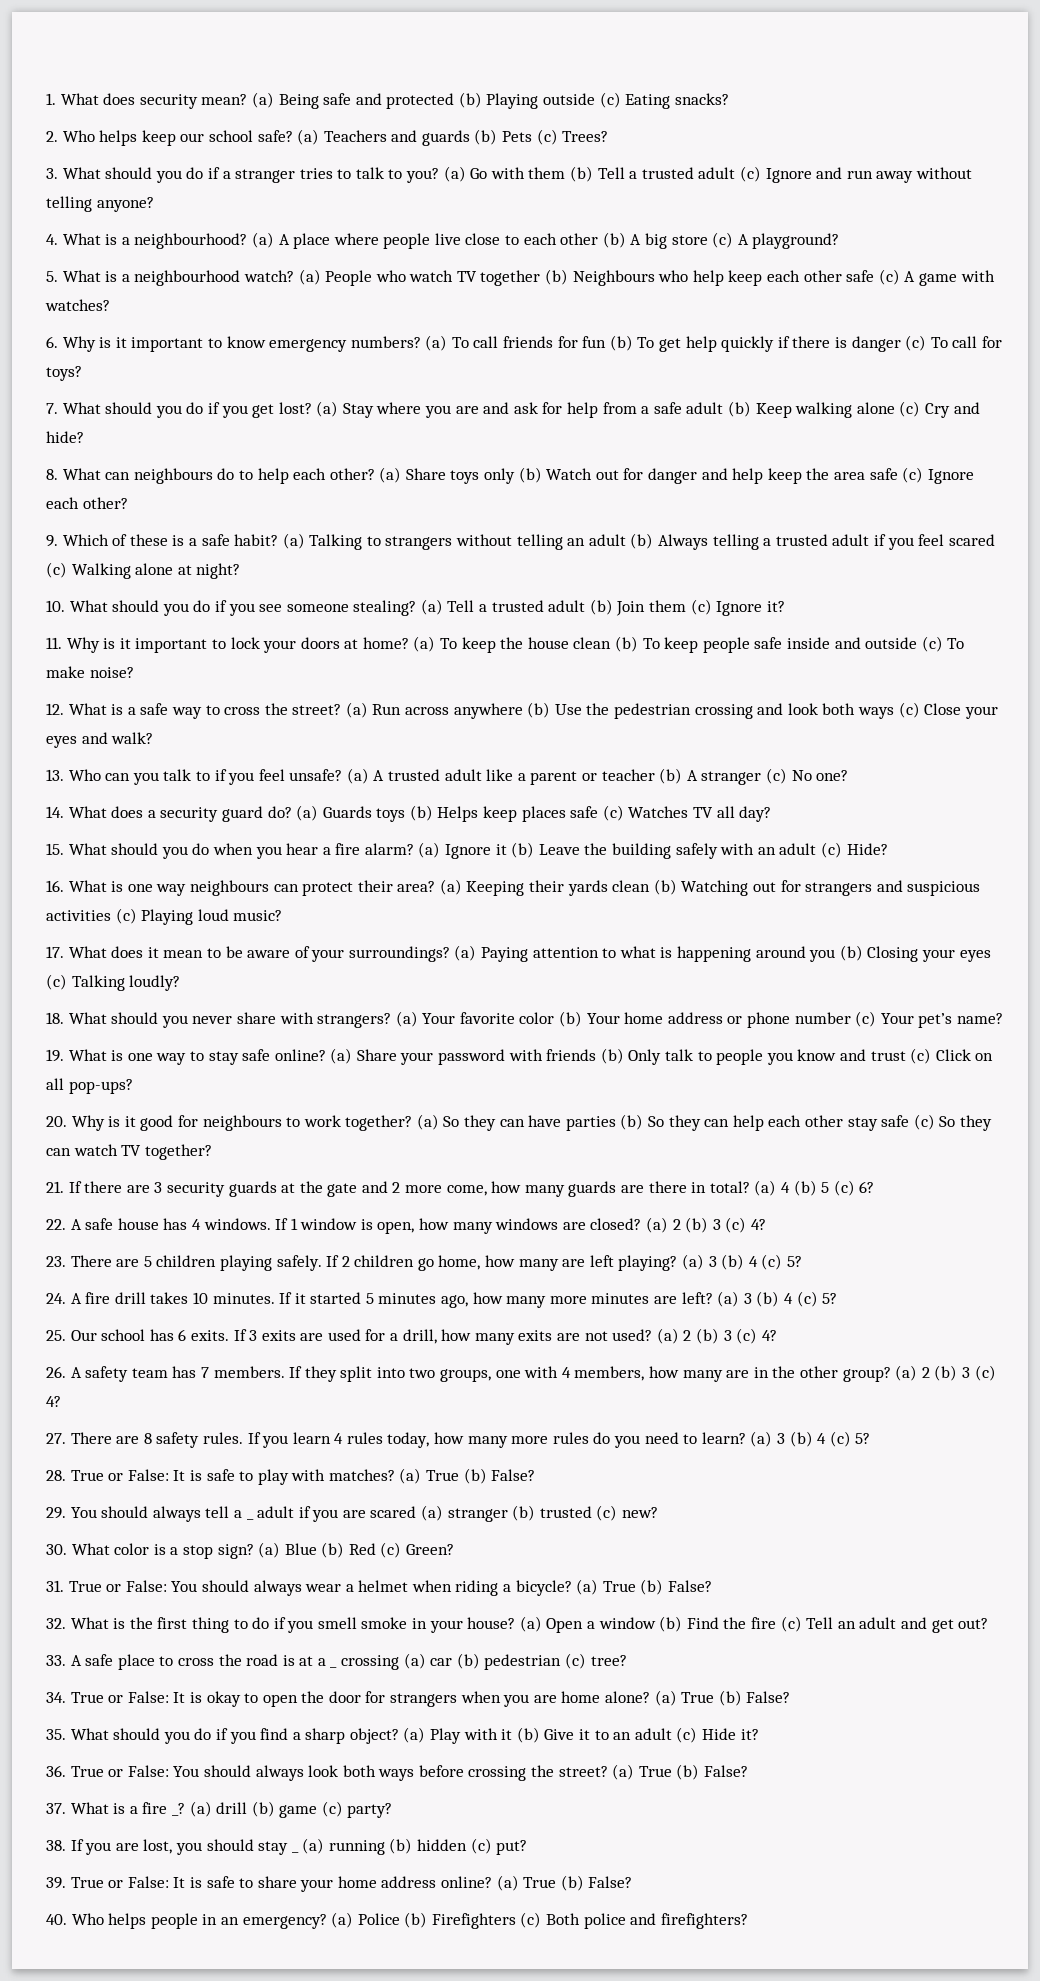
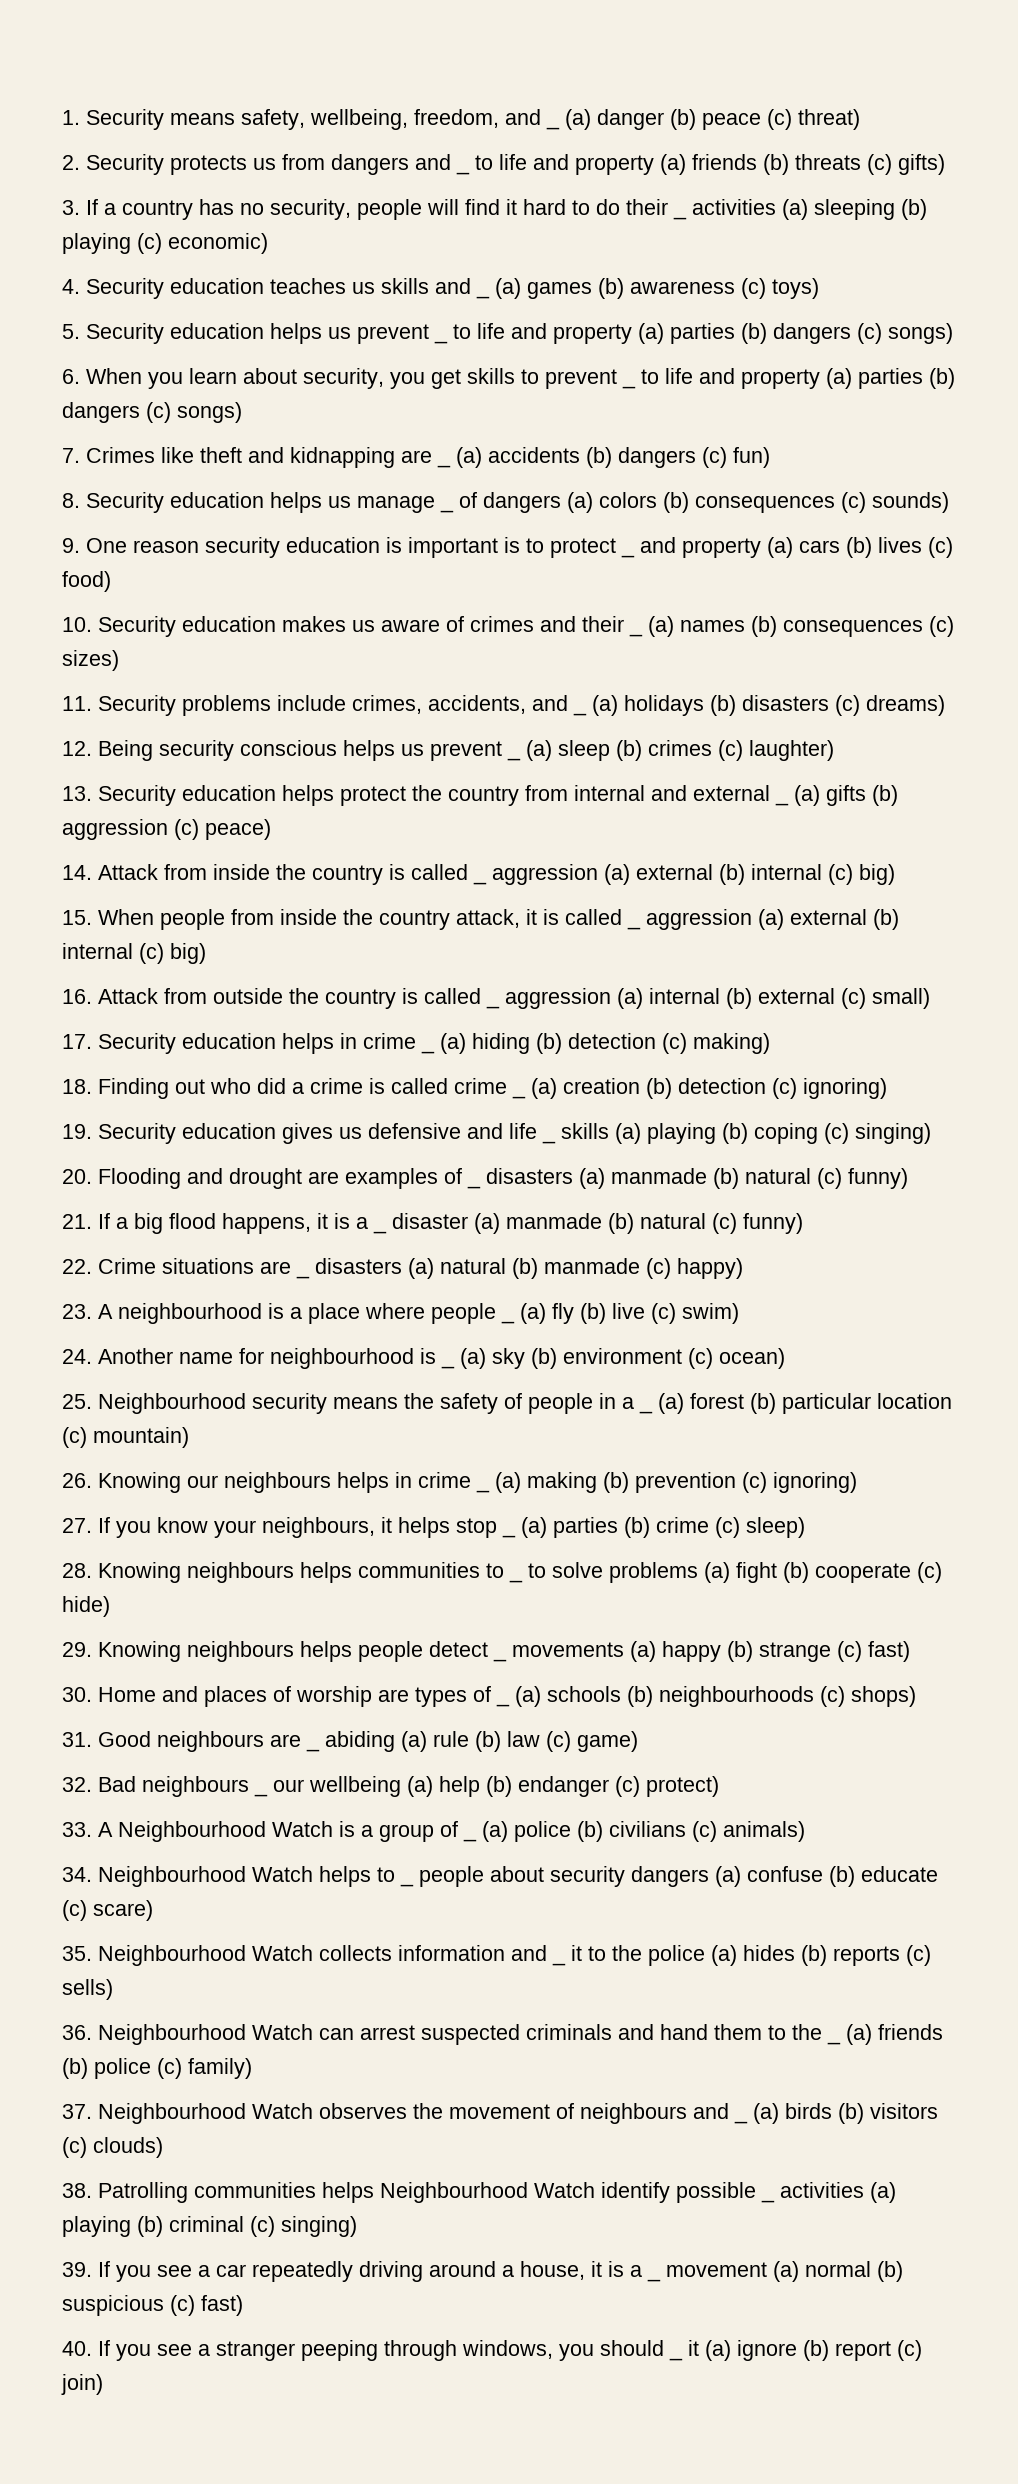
- 1. What does security mean? (a) Being safe and protected (b) Playing outside (c) Eating snacks?
- 2. Who helps keep our school safe? (a) Teachers and guards (b) Pets (c) Trees?
- 3. What should you do if a stranger tries to talk to you? (a) Go with them (b) Tell a trusted adult (c) Ignore and run away without telling anyone?
- 4. What is a neighbourhood? (a) A place where people live close to each other (b) A big store (c) A playground?
- 5. What is a neighbourhood watch? (a) People who watch TV together (b) Neighbours who help keep each other safe (c) A game with watches?
- 6. Why is it important to know emergency numbers? (a) To call friends for fun (b) To get help quickly if there is danger (c) To call for toys?
- 7. What should you do if you get lost? (a) Stay where you are and ask for help from a safe adult (b) Keep walking alone (c) Cry and hide?
- 8. What can neighbours do to help each other? (a) Share toys only (b) Watch out for danger and help keep the area safe (c) Ignore each other?
- 9. Which of these is a safe habit? (a) Talking to strangers without telling an adult (b) Always telling a trusted adult if you feel scared (c) Walking alone at night?
- 10. What should you do if you see someone stealing? (a) Tell a trusted adult (b) Join them (c) Ignore it?
- 11. Why is it important to lock your doors at home? (a) To keep the house clean (b) To keep people safe inside and outside (c) To make noise?
- 12. What is a safe way to cross the street? (a) Run across anywhere (b) Use the pedestrian crossing and look both ways (c) Close your eyes and walk?
- 13. Who can you talk to if you feel unsafe? (a) A trusted adult like a parent or teacher (b) A stranger (c) No one?
- 14. What does a security guard do? (a) Guards toys (b) Helps keep places safe (c) Watches TV all day?
- 15. What should you do when you hear a fire alarm? (a) Ignore it (b) Leave the building safely with an adult (c) Hide?
- 16. What is one way neighbours can protect their area? (a) Keeping their yards clean (b) Watching out for strangers and suspicious activities (c) Playing loud music?
- 17. What does it mean to be aware of your surroundings? (a) Paying attention to what is happening around you (b) Closing your eyes (c) Talking loudly?
- 18. What should you never share with strangers? (a) Your favorite color (b) Your home address or phone number (c) Your pet’s name?
- 19. What is one way to stay safe online? (a) Share your password with friends (b) Only talk to people you know and trust (c) Click on all pop-ups?
- 20. Why is it good for neighbours to work together? (a) So they can have parties (b) So they can help each other stay safe (c) So they can watch TV together?
- 21. If there are 3 security guards at the gate and 2 more come, how many guards are there in total? (a) 4 (b) 5 (c) 6?
- 22. A safe house has 4 windows. If 1 window is open, how many windows are closed? (a) 2 (b) 3 (c) 4?
- 23. There are 5 children playing safely. If 2 children go home, how many are left playing? (a) 3 (b) 4 (c) 5?
- 24. A fire drill takes 10 minutes. If it started 5 minutes ago, how many more minutes are left? (a) 3 (b) 4 (c) 5?
- 25. Our school has 6 exits. If 3 exits are used for a drill, how many exits are not used? (a) 2 (b) 3 (c) 4?
- 26. A safety team has 7 members. If they split into two groups, one with 4 members, how many are in the other group? (a) 2 (b) 3 (c) 4?
- 27. There are 8 safety rules. If you learn 4 rules today, how many more rules do you need to learn? (a) 3 (b) 4 (c) 5?
- 28. True or False: It is safe to play with matches? (a) True (b) False?
- 29. You should always tell a _ adult if you are scared (a) stranger (b) trusted (c) new?
- 30. What color is a stop sign? (a) Blue (b) Red (c) Green?
- 31. True or False: You should always wear a helmet when riding a bicycle? (a) True (b) False?
- 32. What is the first thing to do if you smell smoke in your house? (a) Open a window (b) Find the fire (c) Tell an adult and get out?
- 33. A safe place to cross the road is at a _ crossing (a) car (b) pedestrian (c) tree?
- 34. True or False: It is okay to open the door for strangers when you are home alone? (a) True (b) False?
- 35. What should you do if you find a sharp object? (a) Play with it (b) Give it to an adult (c) Hide it?
- 36. True or False: You should always look both ways before crossing the street? (a) True (b) False?
- 37. What is a fire _? (a) drill (b) game (c) party?
- 38. If you are lost, you should stay _ (a) running (b) hidden (c) put?
- 39. True or False: It is safe to share your home address online? (a) True (b) False?
- 40. Who helps people in an emergency? (a) Police (b) Firefighters (c) Both police and firefighters?
+ 1. Security means safety, wellbeing, freedom, and _ (a) danger (b) peace (c) threat)
+ 2. Security protects us from dangers and _ to life and property (a) friends (b) threats (c) gifts)
+ 3. If a country has no security, people will find it hard to do their _ activities (a) sleeping (b) playing (c) economic)
+ 4. Security education teaches us skills and _ (a) games (b) awareness (c) toys)
+ 5. Security education helps us prevent _ to life and property (a) parties (b) dangers (c) songs)
+ 6. When you learn about security, you get skills to prevent _ to life and property (a) parties (b) dangers (c) songs)
+ 7. Crimes like theft and kidnapping are _ (a) accidents (b) dangers (c) fun)
+ 8. Security education helps us manage _ of dangers (a) colors (b) consequences (c) sounds)
+ 9. One reason security education is important is to protect _ and property (a) cars (b) lives (c) food)
+ 10. Security education makes us aware of crimes and their _ (a) names (b) consequences (c) sizes)
+ 11. Security problems include crimes, accidents, and _ (a) holidays (b) disasters (c) dreams)
+ 12. Being security conscious helps us prevent _ (a) sleep (b) crimes (c) laughter)
+ 13. Security education helps protect the country from internal and external _ (a) gifts (b) aggression (c) peace)
+ 14. Attack from inside the country is called _ aggression (a) external (b) internal (c) big)
+ 15. When people from inside the country attack, it is called _ aggression (a) external (b) internal (c) big)
+ 16. Attack from outside the country is called _ aggression (a) internal (b) external (c) small)
+ 17. Security education helps in crime _ (a) hiding (b) detection (c) making)
+ 18. Finding out who did a crime is called crime _ (a) creation (b) detection (c) ignoring)
+ 19. Security education gives us defensive and life _ skills (a) playing (b) coping (c) singing)
+ 20. Flooding and drought are examples of _ disasters (a) manmade (b) natural (c) funny)
+ 21. If a big flood happens, it is a _ disaster (a) manmade (b) natural (c) funny)
+ 22. Crime situations are _ disasters (a) natural (b) manmade (c) happy)
+ 23. A neighbourhood is a place where people _ (a) fly (b) live (c) swim)
+ 24. Another name for neighbourhood is _ (a) sky (b) environment (c) ocean)
+ 25. Neighbourhood security means the safety of people in a _ (a) forest (b) particular location (c) mountain)
+ 26. Knowing our neighbours helps in crime _ (a) making (b) prevention (c) ignoring)
+ 27. If you know your neighbours, it helps stop _ (a) parties (b) crime (c) sleep)
+ 28. Knowing neighbours helps communities to _ to solve problems (a) fight (b) cooperate (c) hide)
+ 29. Knowing neighbours helps people detect _ movements (a) happy (b) strange (c) fast)
+ 30. Home and places of worship are types of _ (a) schools (b) neighbourhoods (c) shops)
+ 31. Good neighbours are _ abiding (a) rule (b) law (c) game)
+ 32. Bad neighbours _ our wellbeing (a) help (b) endanger (c) protect)
+ 33. A Neighbourhood Watch is a group of _ (a) police (b) civilians (c) animals)
+ 34. Neighbourhood Watch helps to _ people about security dangers (a) confuse (b) educate (c) scare)
+ 35. Neighbourhood Watch collects information and _ it to the police (a) hides (b) reports (c) sells)
+ 36. Neighbourhood Watch can arrest suspected criminals and hand them to the _ (a) friends (b) police (c) family)
+ 37. Neighbourhood Watch observes the movement of neighbours and _ (a) birds (b) visitors (c) clouds)
+ 38. Patrolling communities helps Neighbourhood Watch identify possible _ activities (a) playing (b) criminal (c) singing)
+ 39. If you see a car repeatedly driving around a house, it is a _ movement (a) normal (b) suspicious (c) fast)
+ 40. If you see a stranger peeping through windows, you should _ it (a) ignore (b) report (c) join)

